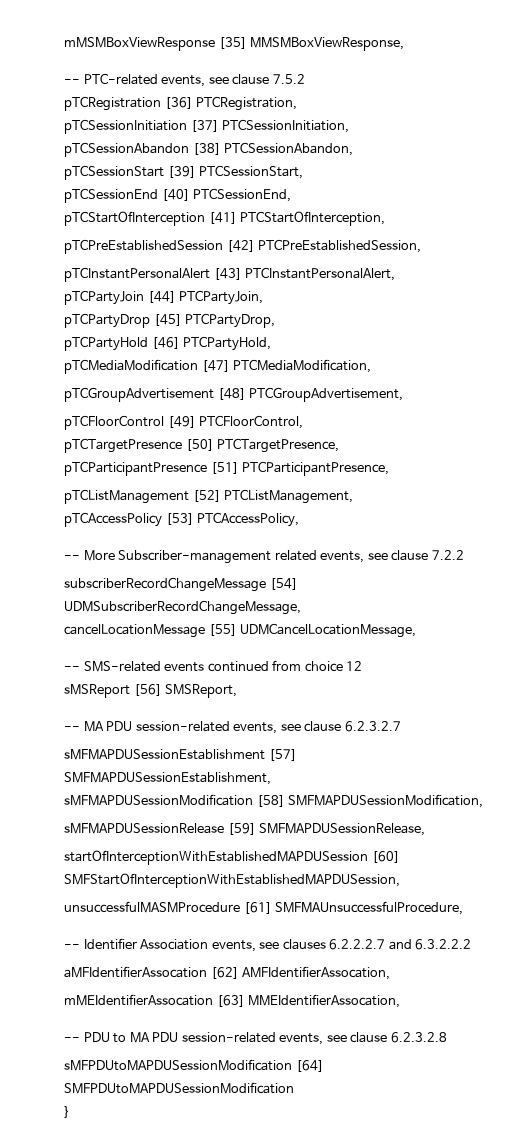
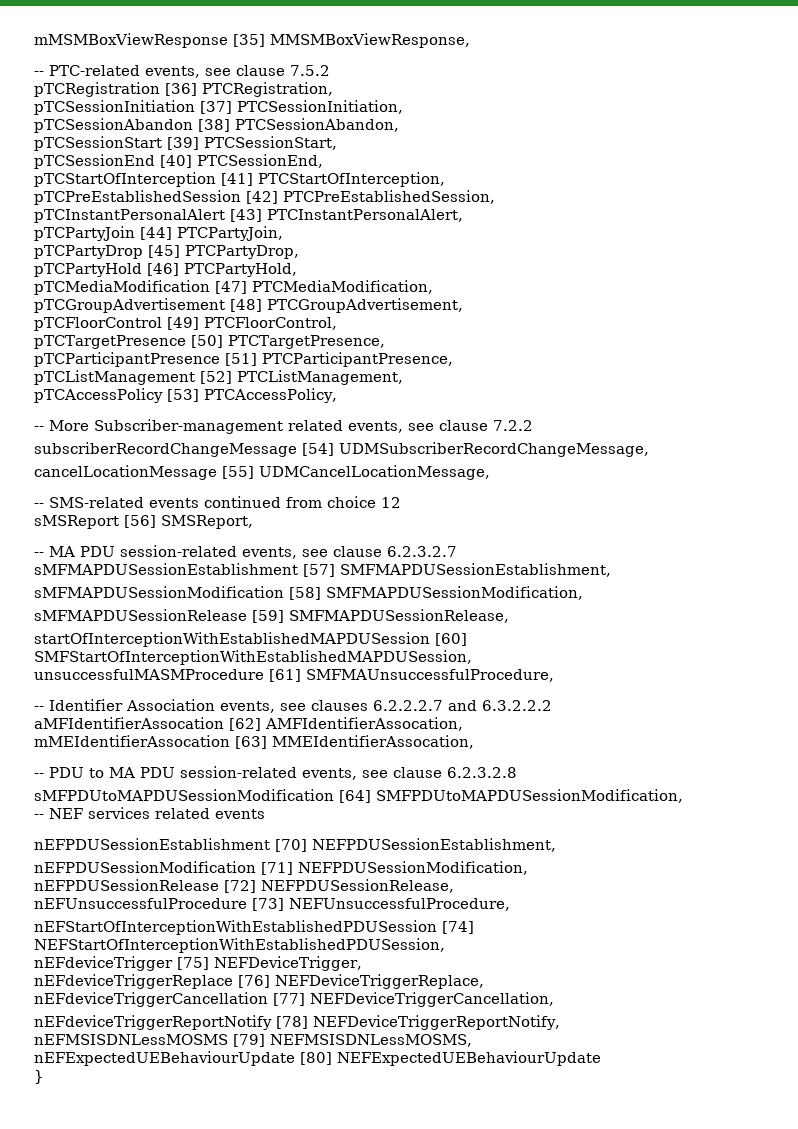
- sMFPDUtoMAPDUSessionModification [64] SMFPDUtoMAPDUSessionModification
+ sMFPDUtoMAPDUSessionModification [64] SMFPDUtoMAPDUSessionModification,
+ -- NEF services related events
+ nEFPDUSessionEstablishment [70] NEFPDUSessionEstablishment,
+ nEFPDUSessionModification [71] NEFPDUSessionModification,
+ nEFPDUSessionRelease [72] NEFPDUSessionRelease,
+ nEFUnsuccessfulProcedure [73] NEFUnsuccessfulProcedure,
+ nEFStartOfInterceptionWithEstablishedPDUSession [74] NEFStartOfInterceptionWithEstablishedPDUSession,
+ nEFdeviceTrigger [75] NEFDeviceTrigger,
+ nEFdeviceTriggerReplace [76] NEFDeviceTriggerReplace,
+ nEFdeviceTriggerCancellation [77] NEFDeviceTriggerCancellation,
+ nEFdeviceTriggerReportNotify [78] NEFDeviceTriggerReportNotify,
+ nEFMSISDNLessMOSMS [79] NEFMSISDNLessMOSMS,
+ nEFExpectedUEBehaviourUpdate [80] NEFExpectedUEBehaviourUpdate

